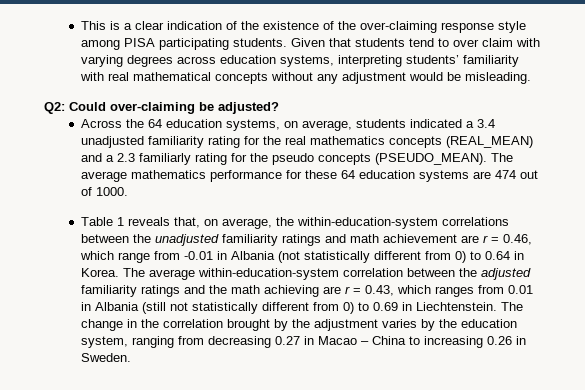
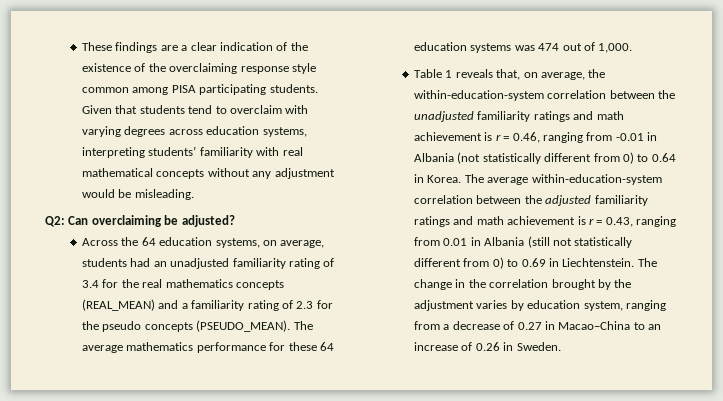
- This is a clear indication of the existence of the over-claiming response style among PISA participating students.
+ These findings are a clear indication of the existence of the overclaiming response style common among PISA participating students.
- Given that students tend to over claim with varying degrees across education systems, interpreting students’ familiarity with real mathematical concepts without any adjustment would be misleading.
+ Given that students tend to overclaim with varying degrees across education systems, interpreting students’ familiarity with real mathematical concepts without any adjustment would be misleading.
- Q2: Could over-claiming be adjusted?
+ Q2: Can overclaiming be adjusted?
- Across the 64 education systems, on average, students indicated a 3.4 unadjusted familiarity rating for the real mathematics concepts (REAL_MEAN) and a 2.3 familiarly rating for the pseudo concepts (PSEUDO_MEAN).
+ Across the 64 education systems, on average, students had an unadjusted familiarity rating of 3.4 for the real mathematics concepts (REAL_MEAN) and a familiarity rating of 2.3 for the pseudo concepts (PSEUDO_MEAN).
- The average mathematics performance for these 64 education systems are 474 out of 1000.
+ The average mathematics performance for these 64 education systems was 474 out of 1,000.
- Table 1 reveals that, on average, the within-education-system correlations between the unadjusted familiarity ratings and math achievement are r = 0.46, which range from -0.01 in Albania (not statistically different from 0) to 0.64 in Korea.
+ Table 1 reveals that, on average, the within-education-system correlation between the unadjusted familiarity ratings and math achievement is r = 0.46, ranging from -0.01 in Albania (not statistically different from 0) to 0.64 in Korea.
- The average within-education-system correlation between the adjusted familiarity ratings and the math achieving are r = 0.43, which ranges from 0.01 in Albania (still not statistically different from 0) to 0.69 in Liechtenstein.
+ The average within-education-system correlation between the adjusted familiarity ratings and math achievement is r = 0.43, ranging from 0.01 in Albania (still not statistically different from 0) to 0.69 in Liechtenstein.
- The change in the correlation brought by the adjustment varies by the education system, ranging from decreasing 0.27 in Macao – China to increasing 0.26 in Sweden.
+ The change in the correlation brought by the adjustment varies by education system, ranging from a decrease of 0.27 in Macao–China to an increase of 0.26 in Sweden.

